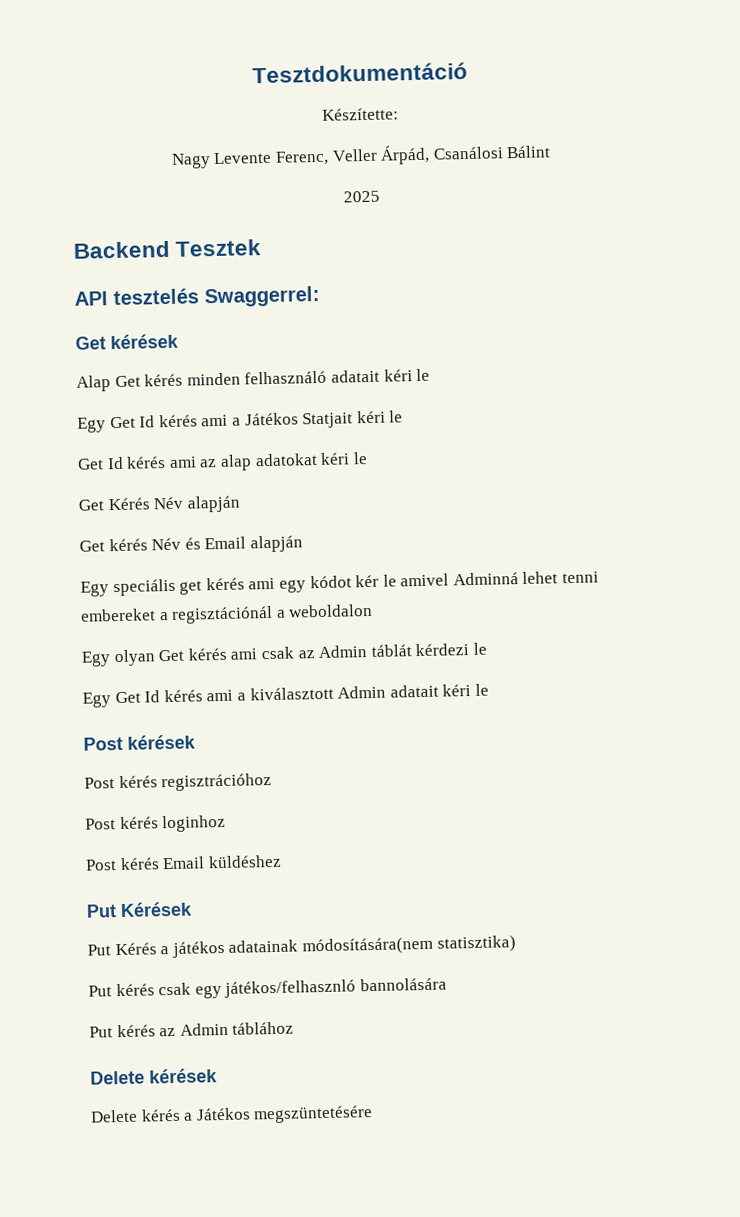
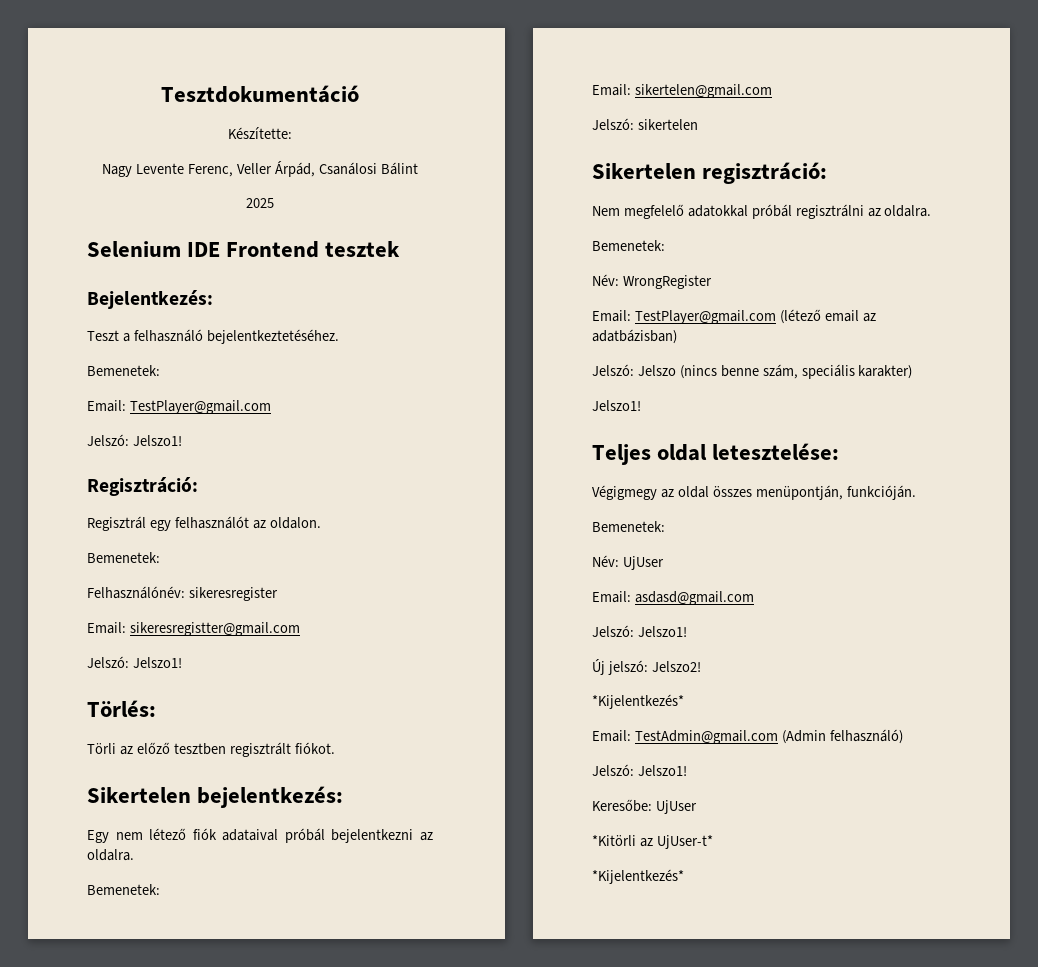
- Backend Tesztek
- API tesztelés Swaggerrel:
- Get kérések
- Alap Get kérés minden felhasználó adatait kéri le
- Egy Get Id kérés ami a Játékos Statjait kéri le
- Get Id kérés ami az alap adatokat kéri le
- Get Kérés Név alapján
- Get kérés Név és Email alapján
- Egy speciális get kérés ami egy kódot kér le amivel Adminná lehet tenni embereket a regisztációnál a weboldalon
- Egy olyan Get kérés ami csak az Admin táblát kérdezi le
- Egy Get Id kérés ami a kiválasztott Admin adatait kéri le
- Post kérések
- Post kérés regisztrációhoz
- Post kérés loginhoz
- Post kérés Email küldéshez
- Put Kérések
- Put Kérés a játékos adatainak módosítására(nem statisztika)
- Put kérés csak egy játékos/felhasznló bannolására
- Put kérés az Admin táblához
- Delete kérések
- Delete kérés a Játékos megszüntetésére
+ Selenium IDE Frontend tesztek
+ Bejelentkezés:
+ Teszt a felhasználó bejelentkeztetéséhez.
+ Bemenetek:
+ Email: TestPlayer@gmail.com
+ Jelszó: Jelszo1!
+ Regisztráció:
+ Regisztrál egy felhasználót az oldalon.
+ Bemenetek:
+ Felhasználónév: sikeresregister
+ Email: sikeresregistter@gmail.com
+ Jelszó: Jelszo1!
+ Törlés:
+ Törli az előző tesztben regisztrált fiókot.
+ Sikertelen bejelentkezés:
+ Egy nem létező fiók adataival próbál bejelentkezni az oldalra.
+ Bemenetek:
+ Email: sikertelen@gmail.com
+ Jelszó: sikertelen
+ Sikertelen regisztráció:
+ Nem megfelelő adatokkal próbál regisztrálni az oldalra.
+ Bemenetek:
+ Név: WrongRegister
+ Email: TestPlayer@gmail.com (létező email az adatbázisban)
+ Jelszó: Jelszo (nincs benne szám, speciális karakter)
+ Jelszo1!
+ Teljes oldal letesztelése:
+ Végigmegy az oldal összes menüpontján, funkcióján.
+ Bemenetek:
+ Név: UjUser
+ Email: asdasd@gmail.com
+ Jelszó: Jelszo1!
+ Új jelszó: Jelszo2!
+ *Kijelentkezés*
+ Email: TestAdmin@gmail.com (Admin felhasználó)
+ Jelszó: Jelszo1!
+ Keresőbe: UjUser
+ *Kitörli az UjUser-t*
+ *Kijelentkezés*

